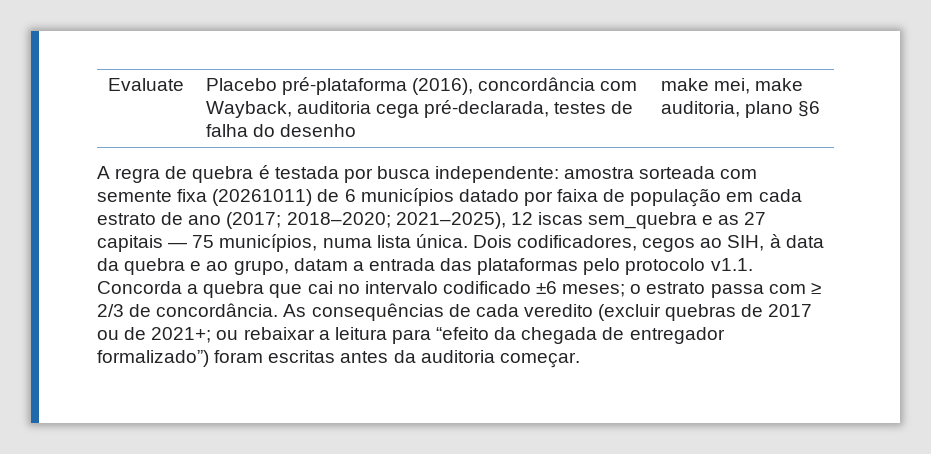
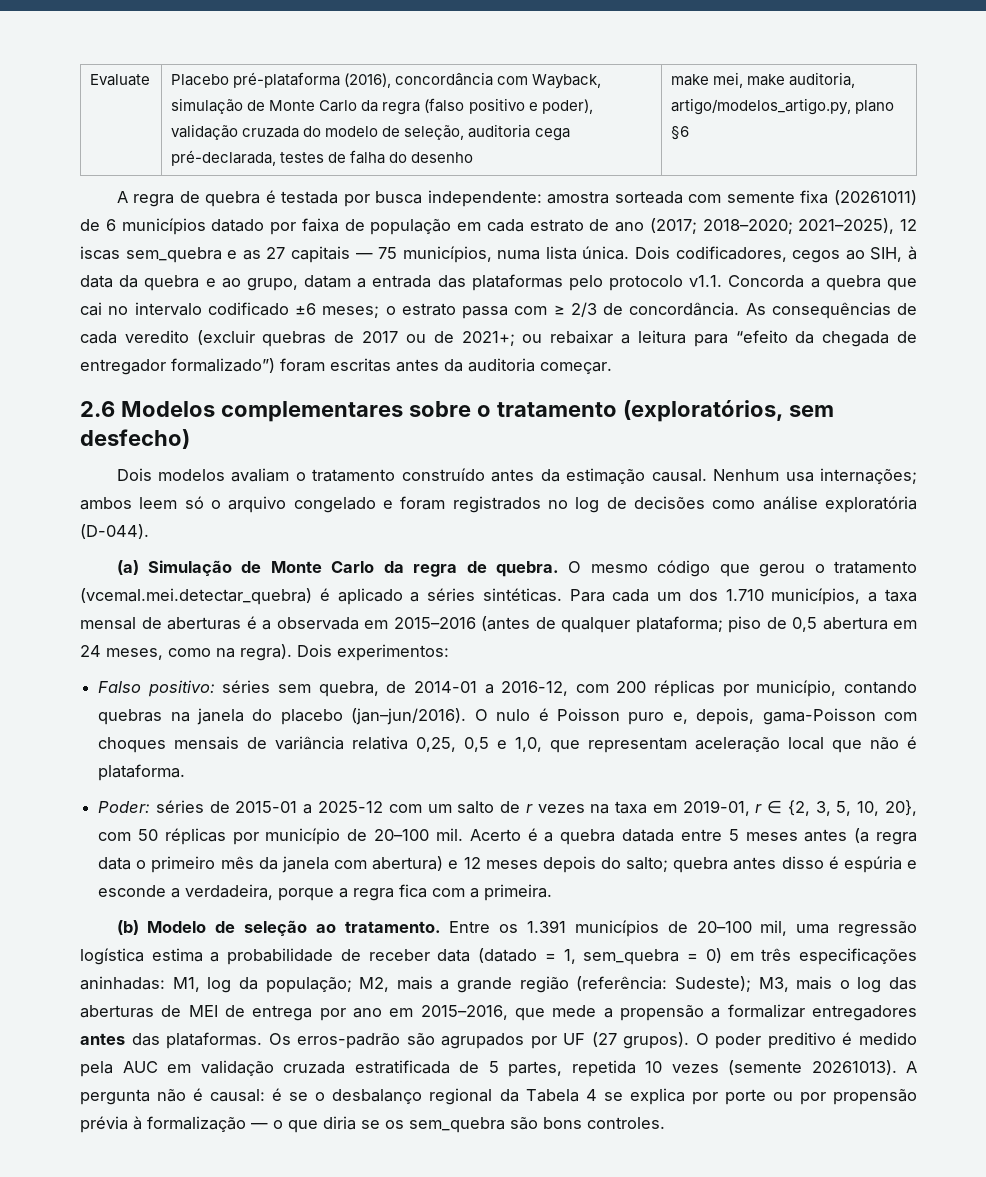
- Evaluate | Placebo pré-plataforma (2016), concordância com Wayback, auditoria cega pré-declarada, testes de falha do desenho | make mei, make auditoria, plano §6
+ Evaluate | Placebo pré-plataforma (2016), concordância com Wayback, simulação de Monte Carlo da regra (falso positivo e poder), validação cruzada do modelo de seleção, auditoria cega pré-declarada, testes de falha do desenho | make mei, make auditoria, artigo/modelos_artigo.py, plano §6
+ 2.6 Modelos complementares sobre o tratamento (exploratórios, sem desfecho)
+ Dois modelos avaliam o tratamento construído antes da estimação causal. Nenhum usa internações; ambos leem só o arquivo congelado e foram registrados no log de decisões como análise exploratória (D-044).
+ (a) Simulação de Monte Carlo da regra de quebra. O mesmo código que gerou o tratamento (vcemal.mei.detectar_quebra) é aplicado a séries sintéticas. Para cada um dos 1.710 municípios, a taxa mensal de aberturas é a observada em 2015–2016 (antes de qualquer plataforma; piso de 0,5 abertura em 24 meses, como na regra). Dois experimentos:
+ Falso positivo: séries sem quebra, de 2014-01 a 2016-12, com 200 réplicas por município, contando quebras na janela do placebo (jan–jun/2016). O nulo é Poisson puro e, depois, gama-Poisson com choques mensais de variância relativa 0,25, 0,5 e 1,0, que representam aceleração local que não é plataforma.
+ Poder: séries de 2015-01 a 2025-12 com um salto de r vezes na taxa em 2019-01, r ∈ {2, 3, 5, 10, 20}, com 50 réplicas por município de 20–100 mil. Acerto é a quebra datada entre 5 meses antes (a regra data o primeiro mês da janela com abertura) e 12 meses depois do salto; quebra antes disso é espúria e esconde a verdadeira, porque a regra fica com a primeira.
+ (b) Modelo de seleção ao tratamento. Entre os 1.391 municípios de 20–100 mil, uma regressão logística estima a probabilidade de receber data (datado = 1, sem_quebra = 0) em três especificações aninhadas: M1, log da população; M2, mais a grande região (referência: Sudeste); M3, mais o log das aberturas de MEI de entrega por ano em 2015–2016, que mede a propensão a formalizar entregadores antes das plataformas. Os erros-padrão são agrupados por UF (27 grupos). O poder preditivo é medido pela AUC em validação cruzada estratificada de 5 partes, repetida 10 vezes (semente 20261013). A pergunta não é causal: é se o desbalanço regional da Tabela 4 se explica por porte ou por propensão prévia à formalização — o que diria se os sem_quebra são bons controles.

